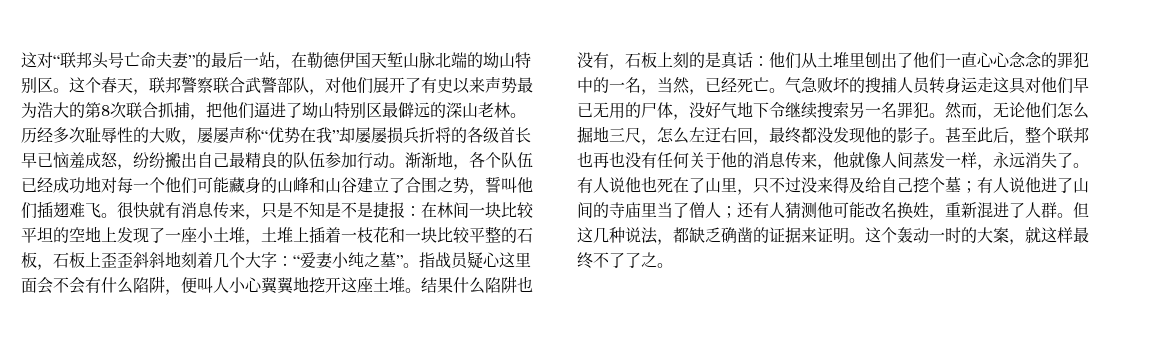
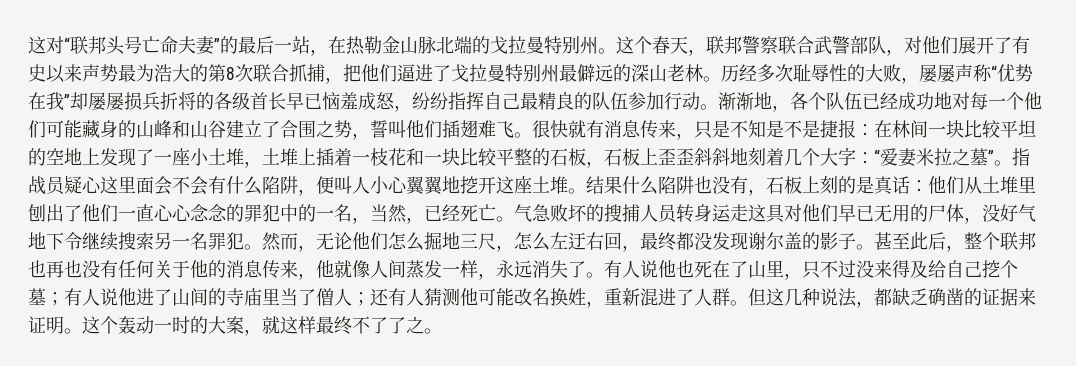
- 这对“联邦头号亡命夫妻”的最后一站，在勒德伊国天堑山脉北端的坳山特别区。
+ 这对“联邦头号亡命夫妻”的最后一站，在热勒金山脉北端的戈拉曼特别州。
- 这个春天，联邦警察联合武警部队，对他们展开了有史以来声势最为浩大的第8次联合抓捕，把他们逼进了坳山特别区最僻远的深山老林。
+ 这个春天，联邦警察联合武警部队，对他们展开了有史以来声势最为浩大的第8次联合抓捕，把他们逼进了戈拉曼特别州最僻远的深山老林。
- 历经多次耻辱性的大败，屡屡声称“优势在我”却屡屡损兵折将的各级首长早已恼羞成怒，纷纷搬出自己最精良的队伍参加行动。
+ 历经多次耻辱性的大败，屡屡声称“优势在我”却屡屡损兵折将的各级首长早已恼羞成怒，纷纷指挥自己最精良的队伍参加行动。
- 很快就有消息传来，只是不知是不是捷报：在林间一块比较平坦的空地上发现了一座小土堆，土堆上插着一枝花和一块比较平整的石板，石板上歪歪斜斜地刻着几个大字：“爱妻小纯之墓”。
+ 很快就有消息传来，只是不知是不是捷报：在林间一块比较平坦的空地上发现了一座小土堆，土堆上插着一枝花和一块比较平整的石板，石板上歪歪斜斜地刻着几个大字：“爱妻米拉之墓”。
- 然而，无论他们怎么掘地三尺，怎么左迂右回，最终都没发现他的影子。
+ 然而，无论他们怎么掘地三尺，怎么左迂右回，最终都没发现谢尔盖的影子。

